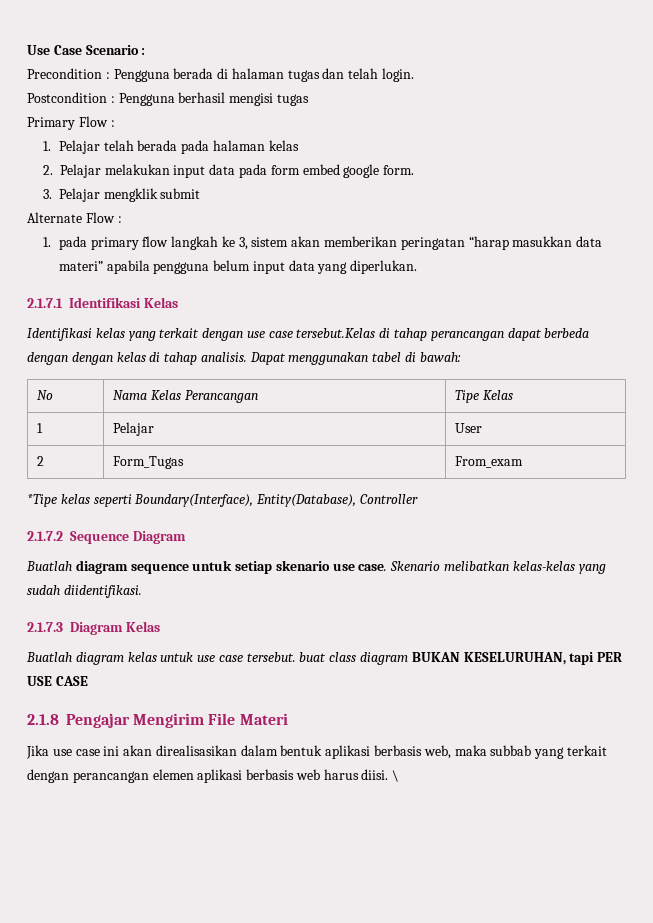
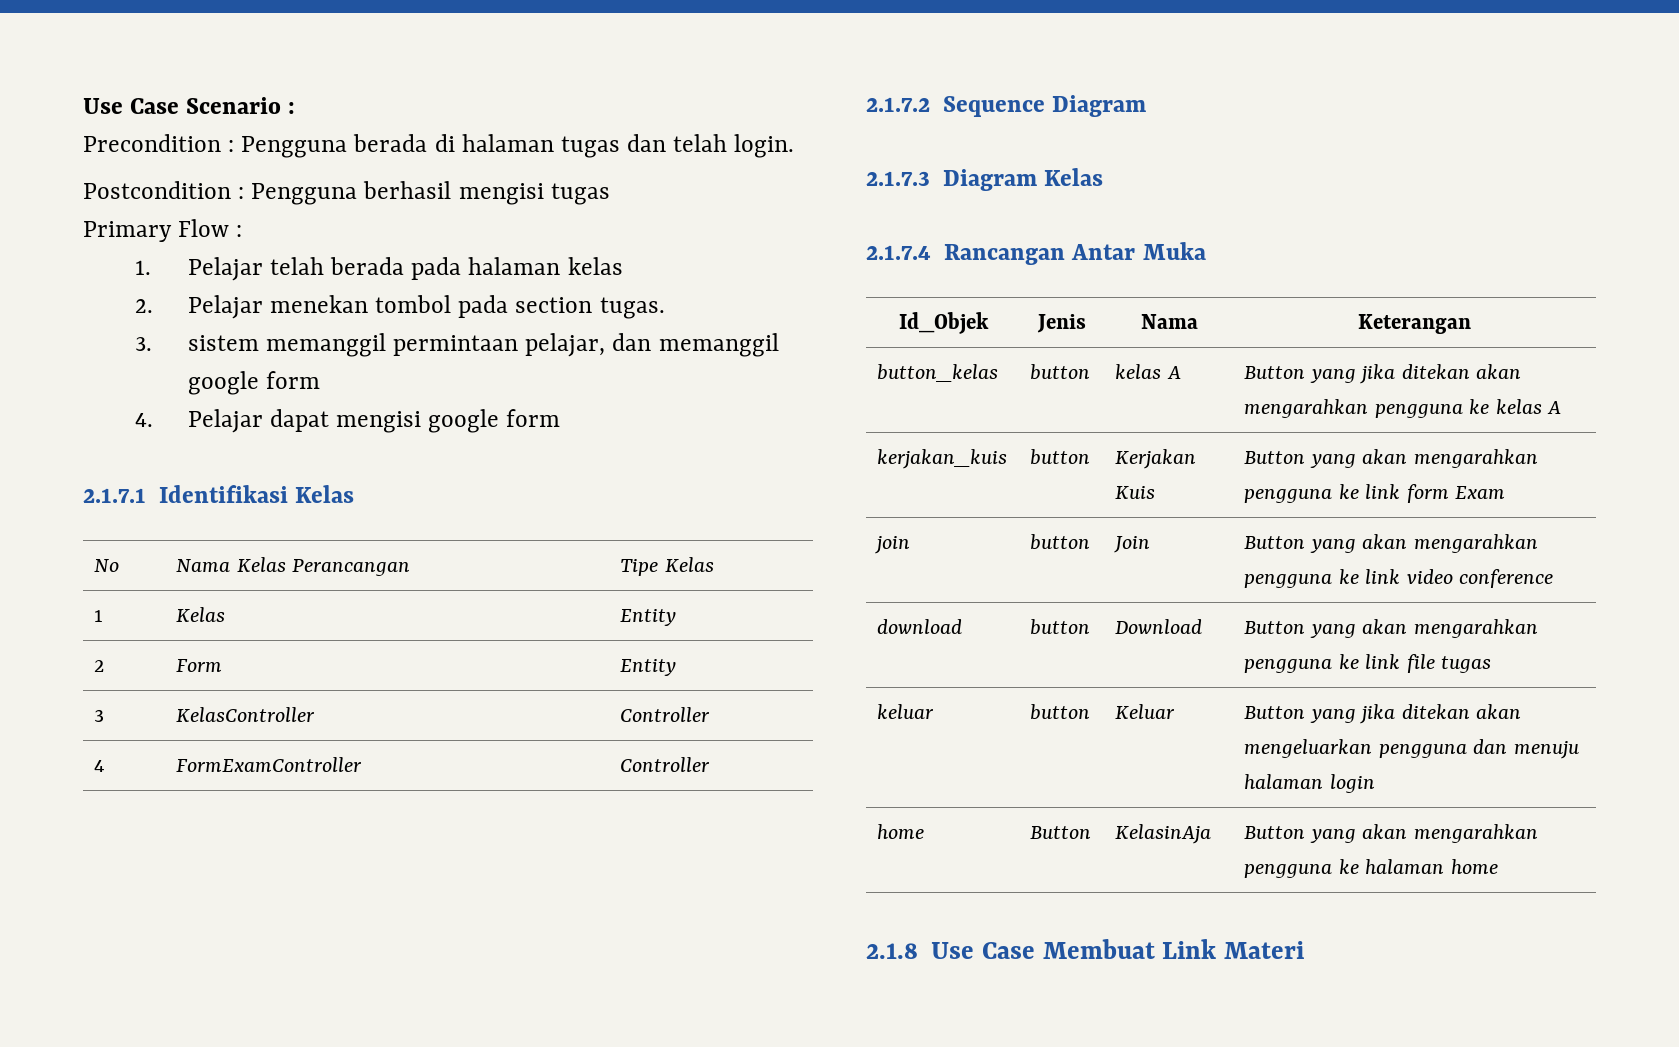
- 2. Pelajar melakukan input data pada form embed google form.
- 3. Pelajar mengklik submit
- Alternate Flow :
- 1. pada primary flow langkah ke 3, sistem akan memberikan peringatan “harap masukkan data materi” apabila pengguna belum input data yang diperlukan.
+ 2. Pelajar menekan tombol pada section tugas.
+ 3. sistem memanggil permintaan pelajar, dan memanggil google form
+ 4. Pelajar dapat mengisi google form
  2.1.7.1 Identifikasi Kelas
- Identifikasi kelas yang terkait dengan use case tersebut.Kelas di tahap perancangan dapat berbeda dengan dengan kelas di tahap analisis. Dapat menggunakan tabel di bawah:
- 1 | Pelajar | User
+ 1 | Kelas | Entity
- 2 | Form_Tugas | From_exam
- *Tipe kelas seperti Boundary(Interface), Entity(Database), Controller
+ 2 | Form | Entity
+ 3 | KelasController | Controller
+ 4 | FormExamController | Controller
  2.1.7.2 Sequence Diagram
- Buatlah diagram sequence untuk setiap skenario use case. Skenario melibatkan kelas-kelas yang sudah diidentifikasi.
  2.1.7.3 Diagram Kelas
- Buatlah diagram kelas untuk use case tersebut. buat class diagram BUKAN KESELURUHAN, tapi PER USE CASE
- 2.1.8 Pengajar Mengirim File Materi
- Jika use case ini akan direalisasikan dalam bentuk aplikasi berbasis web, maka subbab yang terkait dengan perancangan elemen aplikasi berbasis web harus diisi. \
+ 2.1.7.4 Rancangan Antar Muka
+ Id_Objek | Jenis | Nama | Keterangan
+ button_kelas | button | kelas A | Button yang jika ditekan akan mengarahkan pengguna ke kelas A
+ kerjakan_kuis | button | Kerjakan Kuis | Button yang akan mengarahkan pengguna ke link form Exam
+ join | button | Join | Button yang akan mengarahkan pengguna ke link video conference
+ download | button | Download | Button yang akan mengarahkan pengguna ke link file tugas
+ keluar | button | Keluar | Button yang jika ditekan akan mengeluarkan pengguna dan menuju halaman login
+ home | Button | KelasinAja | Button yang akan mengarahkan pengguna ke halaman home
+ 2.1.8 Use Case Membuat Link Materi

